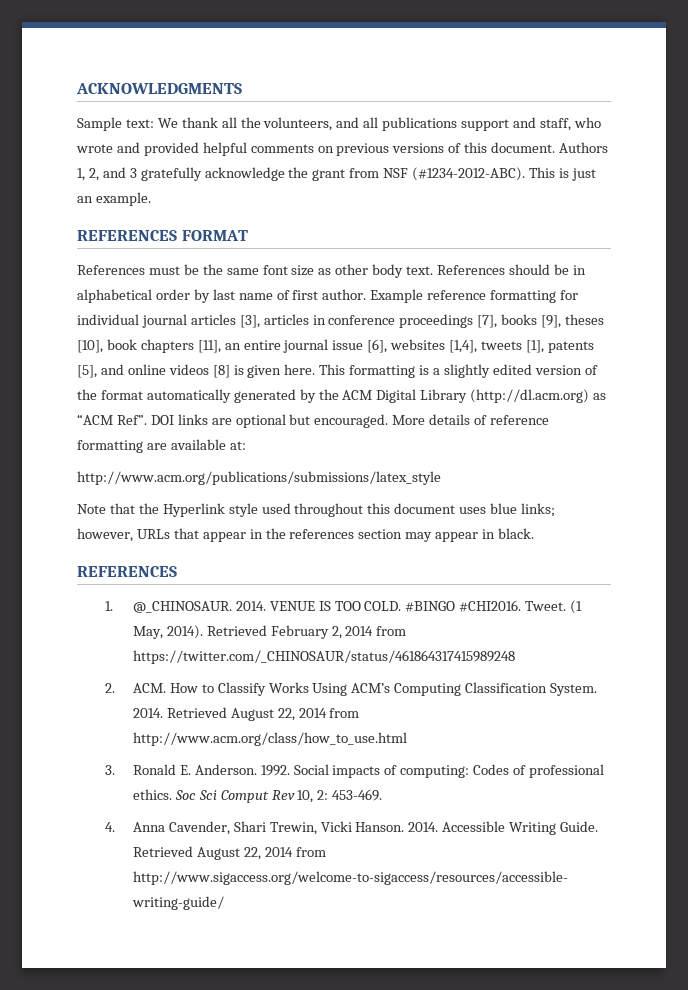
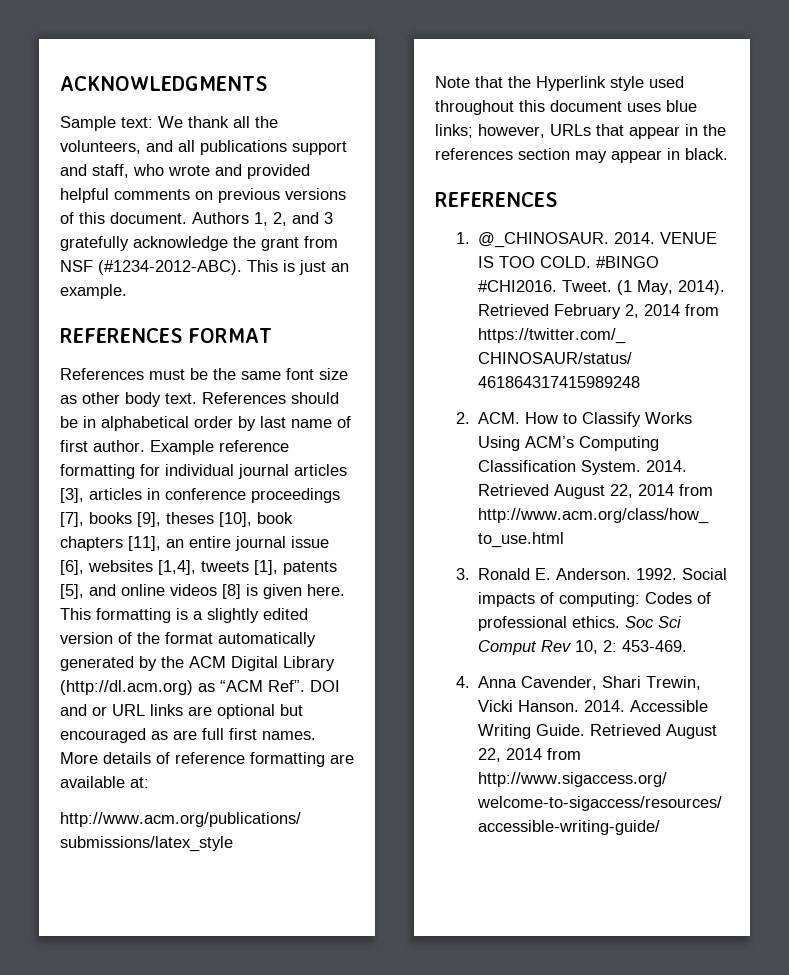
- DOI links are optional but encouraged.
+ DOI and or URL links are optional but encouraged as are full first names.

